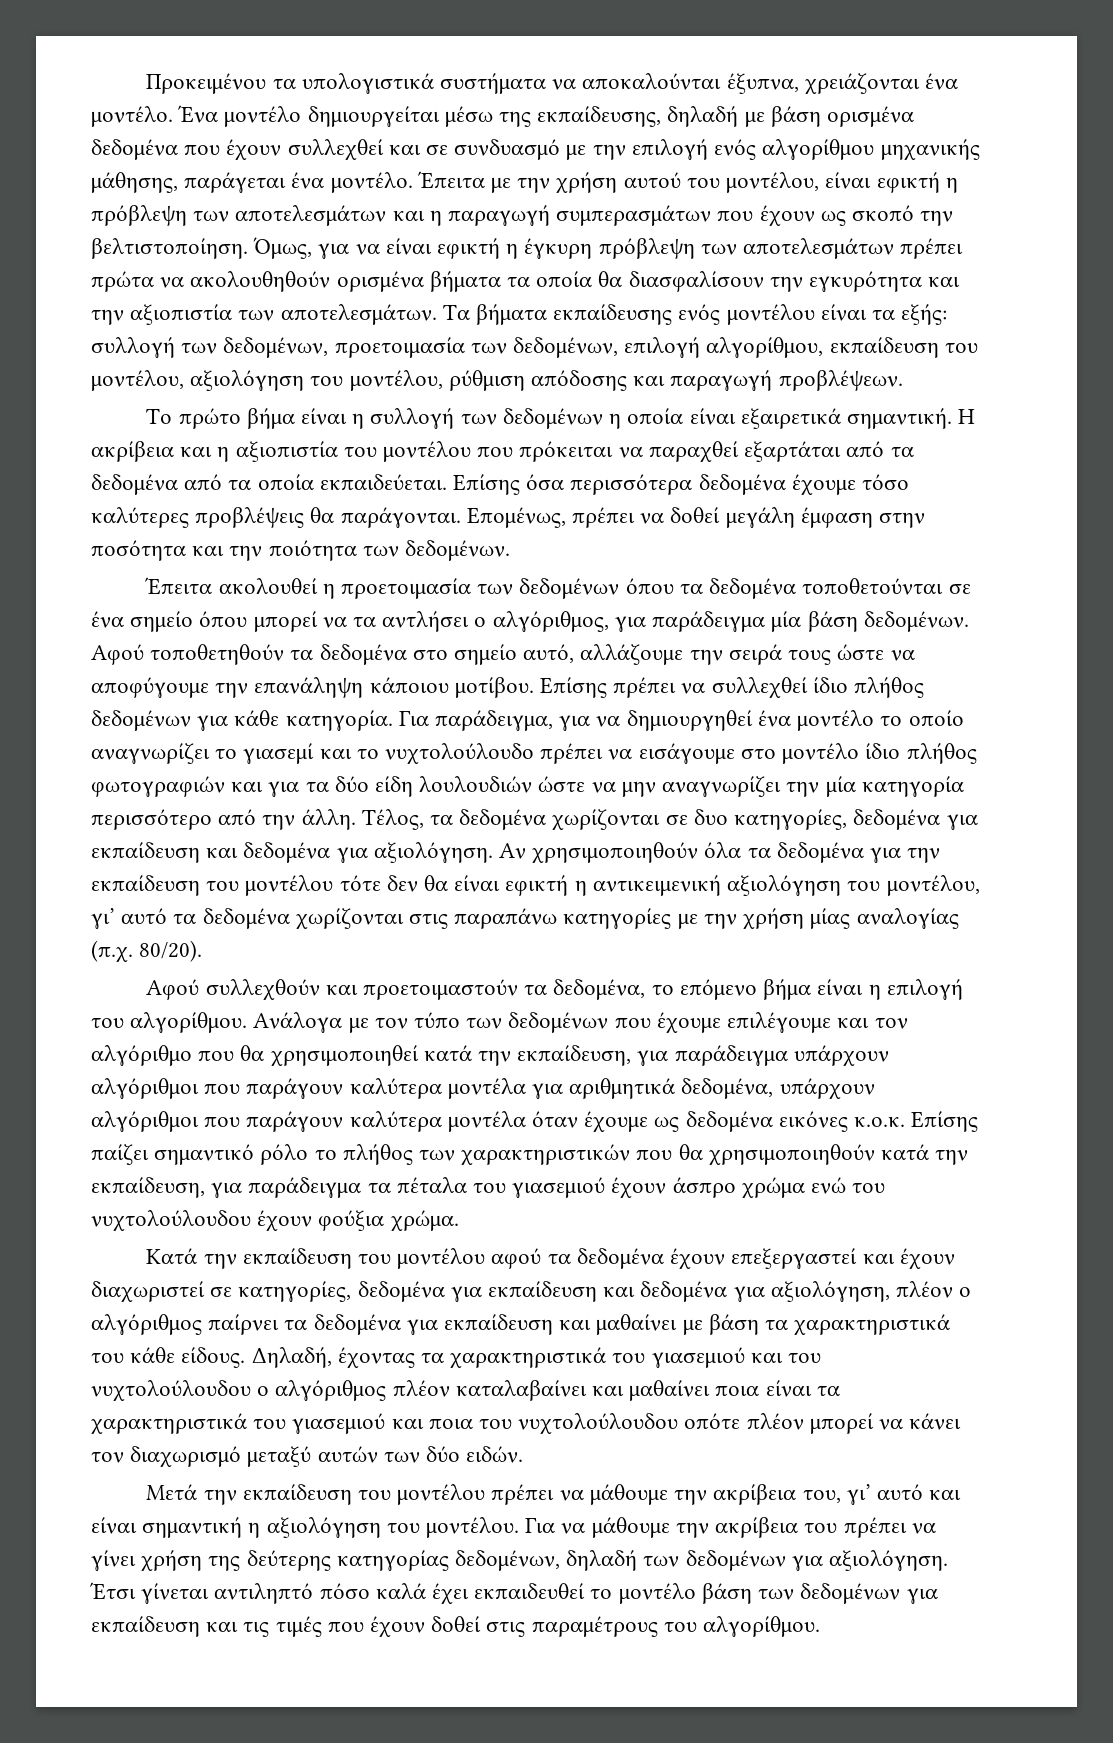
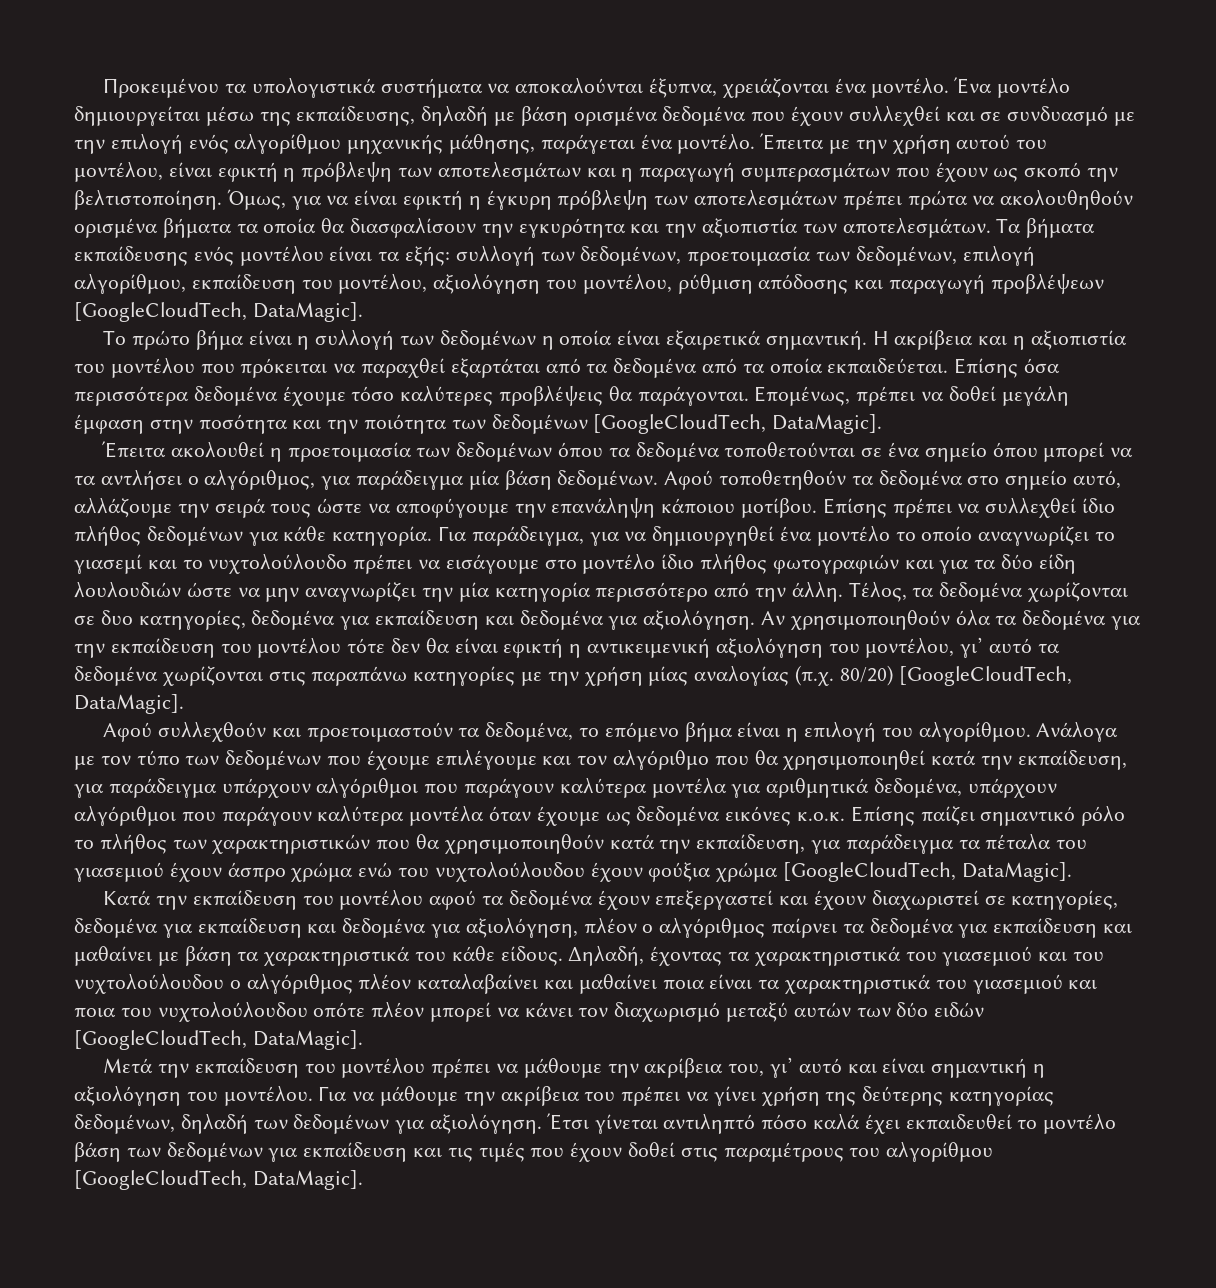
- Τα βήματα εκπαίδευσης ενός μοντέλου είναι τα εξής: συλλογή των δεδομένων, προετοιμασία των δεδομένων, επιλογή αλγορίθμου, εκπαίδευση του μοντέλου, αξιολόγηση του μοντέλου, ρύθμιση απόδοσης και παραγωγή προβλέψεων.
+ Τα βήματα εκπαίδευσης ενός μοντέλου είναι τα εξής: συλλογή των δεδομένων, προετοιμασία των δεδομένων, επιλογή αλγορίθμου, εκπαίδευση του μοντέλου, αξιολόγηση του μοντέλου, ρύθμιση απόδοσης και παραγωγή προβλέψεων [GoogleCloudTech, DataMagic].
- Επομένως, πρέπει να δοθεί μεγάλη έμφαση στην ποσότητα και την ποιότητα των δεδομένων.
+ Επομένως, πρέπει να δοθεί μεγάλη έμφαση στην ποσότητα και την ποιότητα των δεδομένων [GoogleCloudTech, DataMagic].
- Αν χρησιμοποιηθούν όλα τα δεδομένα για την εκπαίδευση του μοντέλου τότε δεν θα είναι εφικτή η αντικειμενική αξιολόγηση του μοντέλου, γι’ αυτό τα δεδομένα χωρίζονται στις παραπάνω κατηγορίες με την χρήση μίας αναλογίας (π.χ. 80/20).
+ Αν χρησιμοποιηθούν όλα τα δεδομένα για την εκπαίδευση του μοντέλου τότε δεν θα είναι εφικτή η αντικειμενική αξιολόγηση του μοντέλου, γι’ αυτό τα δεδομένα χωρίζονται στις παραπάνω κατηγορίες με την χρήση μίας αναλογίας (π.χ. 80/20) [GoogleCloudTech, DataMagic].
- Ανάλογα με τον τύπο των δεδομένων που έχουμε επιλέγουμε και τον αλγόριθμο που θα χρησιμοποιηθεί κατά την εκπαίδευση, για παράδειγμα υπάρχουν αλγόριθμοι που παράγουν καλύτερα μοντέλα για αριθμητικά δεδομένα, υπάρχουν αλγόριθμοι που παράγουν καλύτερα μοντέλα όταν έχουμε ως δεδομένα εικόνες κ.ο.κ. Επίσης παίζει σημαντικό ρόλο το πλήθος των χαρακτηριστικών που θα χρησιμοποιηθούν κατά την εκπαίδευση, για παράδειγμα τα πέταλα του γιασεμιού έχουν άσπρο χρώμα ενώ του νυχτολούλουδου έχουν φούξια χρώμα.
+ Ανάλογα με τον τύπο των δεδομένων που έχουμε επιλέγουμε και τον αλγόριθμο που θα χρησιμοποιηθεί κατά την εκπαίδευση, για παράδειγμα υπάρχουν αλγόριθμοι που παράγουν καλύτερα μοντέλα για αριθμητικά δεδομένα, υπάρχουν αλγόριθμοι που παράγουν καλύτερα μοντέλα όταν έχουμε ως δεδομένα εικόνες κ.ο.κ. Επίσης παίζει σημαντικό ρόλο το πλήθος των χαρακτηριστικών που θα χρησιμοποιηθούν κατά την εκπαίδευση, για παράδειγμα τα πέταλα του γιασεμιού έχουν άσπρο χρώμα ενώ του νυχτολούλουδου έχουν φούξια χρώμα [GoogleCloudTech, DataMagic].
- Δηλαδή, έχοντας τα χαρακτηριστικά του γιασεμιού και του νυχτολούλουδου ο αλγόριθμος πλέον καταλαβαίνει και μαθαίνει ποια είναι τα χαρακτηριστικά του γιασεμιού και ποια του νυχτολούλουδου οπότε πλέον μπορεί να κάνει τον διαχωρισμό μεταξύ αυτών των δύο ειδών.
+ Δηλαδή, έχοντας τα χαρακτηριστικά του γιασεμιού και του νυχτολούλουδου ο αλγόριθμος πλέον καταλαβαίνει και μαθαίνει ποια είναι τα χαρακτηριστικά του γιασεμιού και ποια του νυχτολούλουδου οπότε πλέον μπορεί να κάνει τον διαχωρισμό μεταξύ αυτών των δύο ειδών [GoogleCloudTech, DataMagic].
- Έτσι γίνεται αντιληπτό πόσο καλά έχει εκπαιδευθεί το μοντέλο βάση των δεδομένων για εκπαίδευση και τις τιμές που έχουν δοθεί στις παραμέτρους του αλγορίθμου.
+ Έτσι γίνεται αντιληπτό πόσο καλά έχει εκπαιδευθεί το μοντέλο βάση των δεδομένων για εκπαίδευση και τις τιμές που έχουν δοθεί στις παραμέτρους του αλγορίθμου [GoogleCloudTech, DataMagic].

